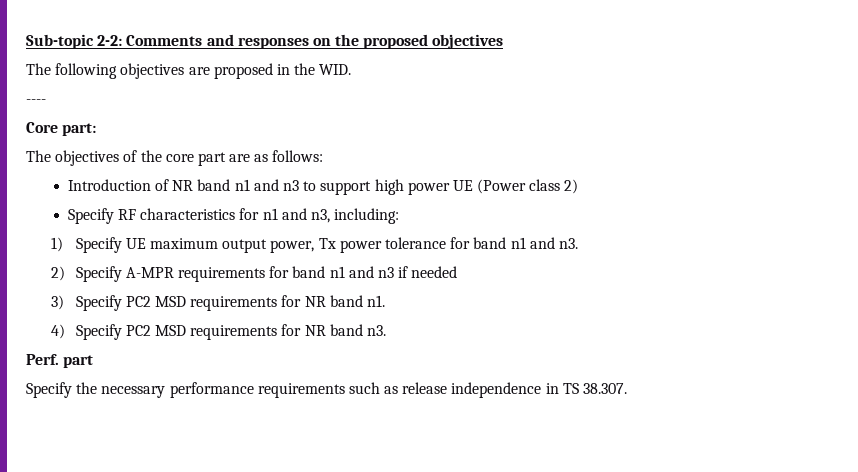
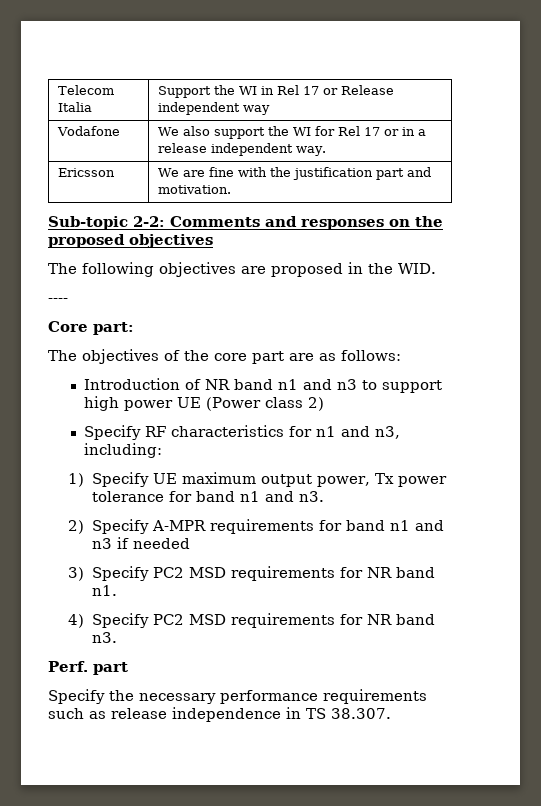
+ Telecom Italia | Support the WI in Rel 17 or Release independent way
+ Vodafone | We also support the WI for Rel 17 or in a release independent way.
+ Ericsson | We are fine with the justification part and motivation.

